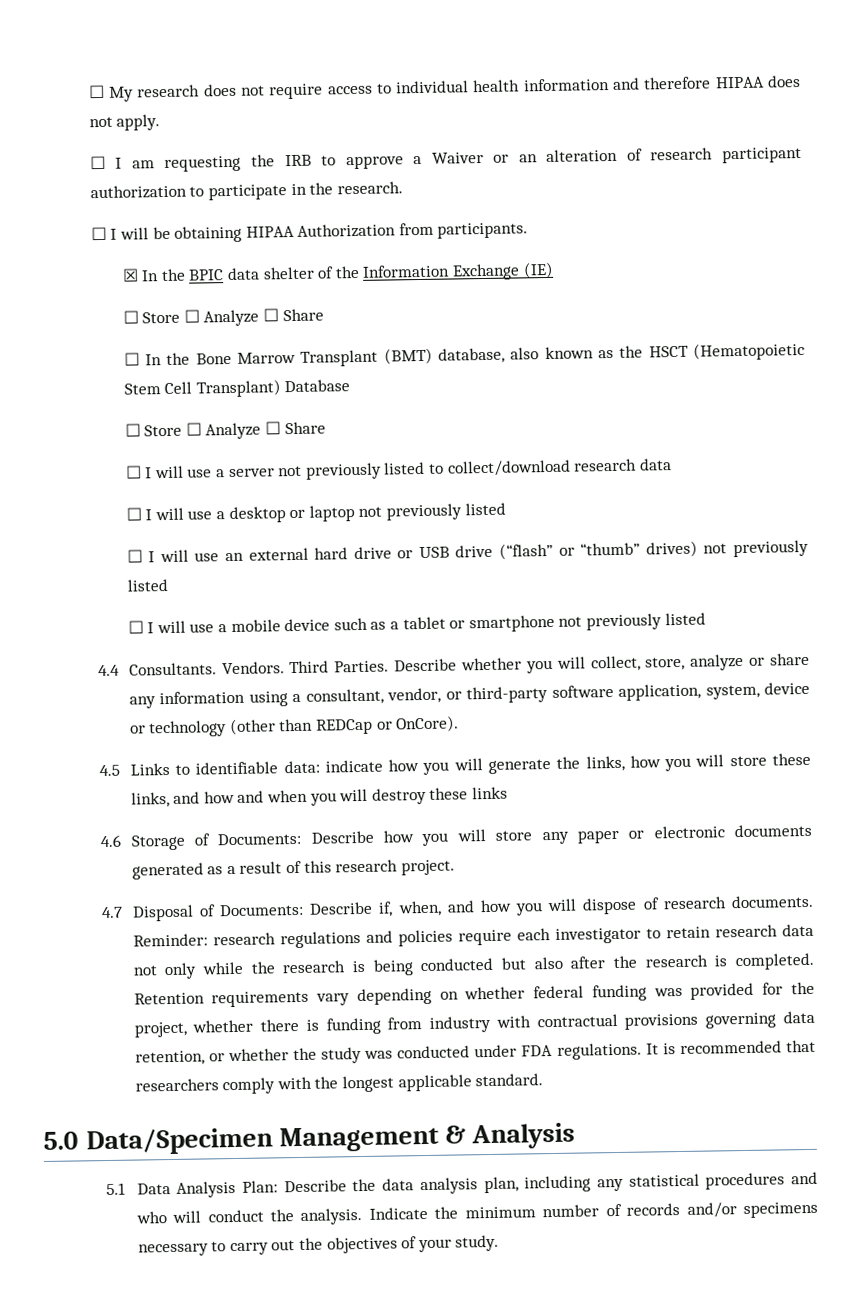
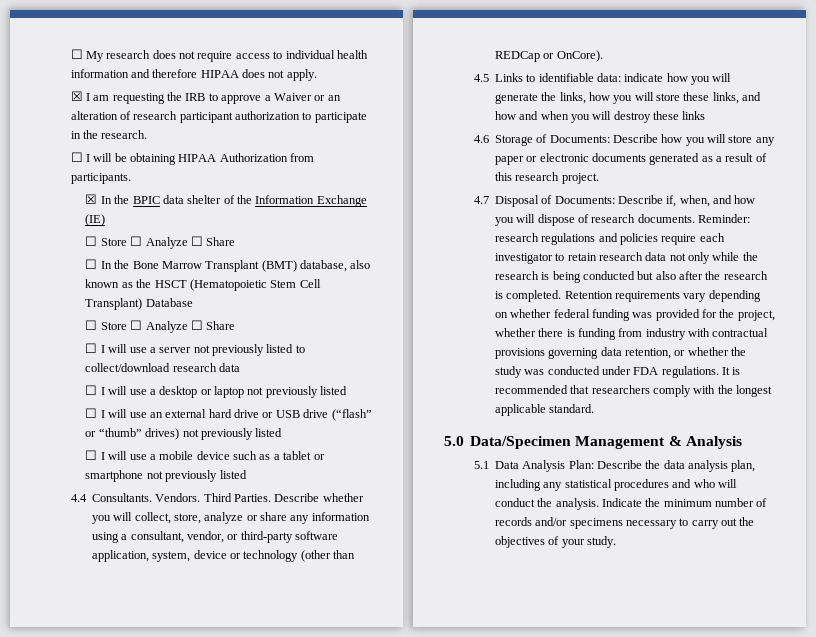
- ☐ I am requesting the IRB to approve a Waiver or an alteration of research participant authorization to participate in the research.
+ ☒ I am requesting the IRB to approve a Waiver or an alteration of research participant authorization to participate in the research.

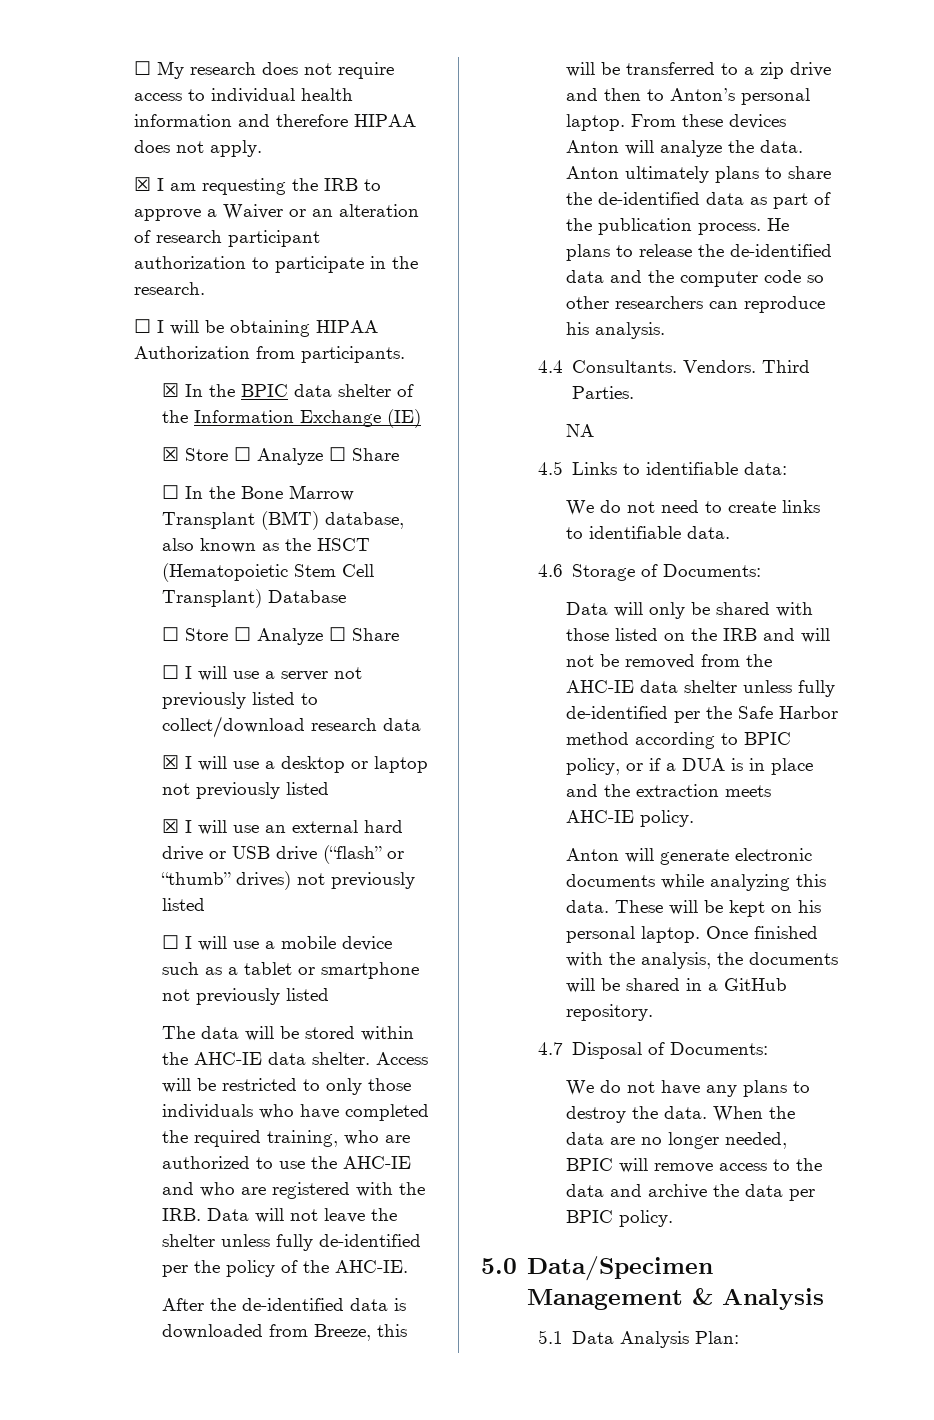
  ☒ In the BPIC data shelter of the Information Exchange (IE)
- ☐ Store ☐ Analyze ☐ Share
+ ☒ Store ☐ Analyze ☐ Share
- ☐ I will use a desktop or laptop not previously listed
+ ☒ I will use a desktop or laptop not previously listed
- ☐ I will use an external hard drive or USB drive (“flash” or “thumb” drives) not previously listed
+ ☒ I will use an external hard drive or USB drive (“flash” or “thumb” drives) not previously listed
+ The data will be stored within the AHC-IE data shelter. Access will be restricted to only those individuals who have completed the required training, who are authorized to use the AHC-IE and who are registered with the IRB. Data will not leave the shelter unless fully de-identified per the policy of the AHC-IE.
+ After the de-identified data is downloaded from Breeze, this will be transferred to a zip drive and then to Anton’s personal laptop. From these devices Anton will analyze the data. Anton ultimately plans to share the de-identified data as part of the publication process. He plans to release the de-identified data and the computer code so other researchers can reproduce his analysis.
- Third Parties. Describe whether you will collect, store, analyze or share any information using a consultant, vendor, or third-party software application, system, device or technology (other than REDCap or OnCore).
+ Third Parties.
+ NA
- 4.5 Links to identifiable data: indicate how you will generate the links, how you will store these links, and how and when you will destroy these links
- 4.6 Storage of Documents: Describe how you will store any paper or electronic documents generated as a result of this research project.
- 4.7 Disposal of Documents: Describe if, when, and how you will dispose of research documents. Reminder: research regulations and policies require each investigator to retain research data not only while the research is being conducted but also after the research is completed. Retention requirements vary depending on whether federal funding was provided for the project, whether there is funding from industry with contractual provisions governing data retention, or whether the study was conducted under FDA regulations. It is recommended that researchers comply with the longest applicable standard.
+ 4.5 Links to identifiable data:
+ We do not need to create links to identifiable data.
+ 4.6 Storage of Documents:
+ Data will only be shared with those listed on the IRB and will not be removed from the AHC-IE data shelter unless fully de-identified per the Safe Harbor method according to BPIC policy, or if a DUA is in place and the extraction meets AHC-IE policy.
+ Anton will generate electronic documents while analyzing this data. These will be kept on his personal laptop. Once finished with the analysis, the documents will be shared in a GitHub repository.
+ 4.7 Disposal of Documents:
+ We do not have any plans to destroy the data. When the data are no longer needed, BPIC will remove access to the data and archive the data per BPIC policy.
- 5.1 Data Analysis Plan: Describe the data analysis plan, including any statistical procedures and who will conduct the analysis. Indicate the minimum number of records and/or specimens necessary to carry out the objectives of your study.
+ 5.1 Data Analysis Plan:

